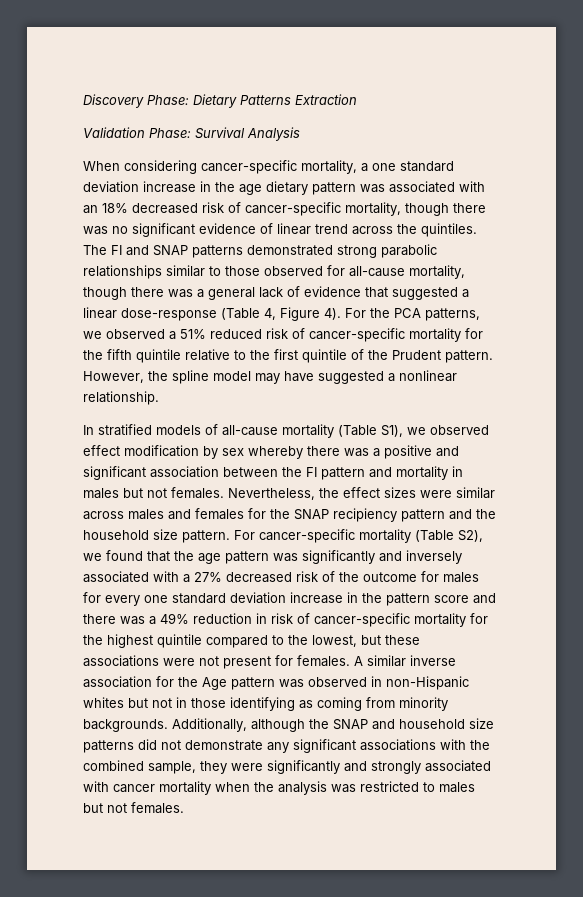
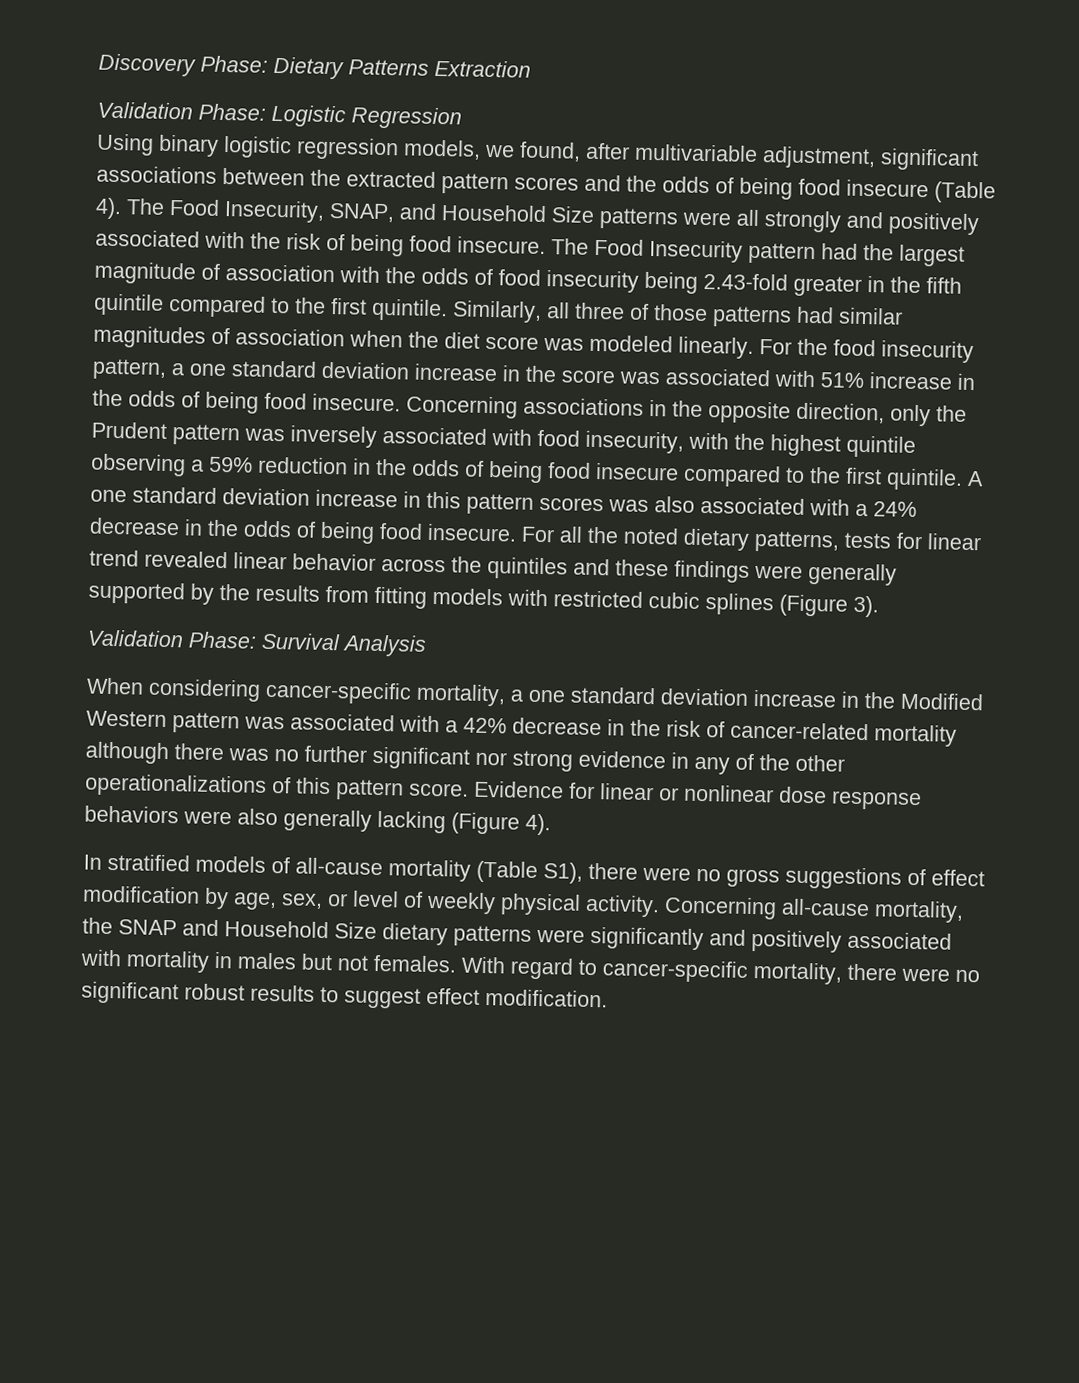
+ Validation Phase: Logistic Regression
+ Using binary logistic regression models, we found, after multivariable adjustment, significant associations between the extracted pattern scores and the odds of being food insecure (Table 4). The Food Insecurity, SNAP, and Household Size patterns were all strongly and positively associated with the risk of being food insecure. The Food Insecurity pattern had the largest magnitude of association with the odds of food insecurity being 2.43-fold greater in the fifth quintile compared to the first quintile. Similarly, all three of those patterns had similar magnitudes of association when the diet score was modeled linearly. For the food insecurity pattern, a one standard deviation increase in the score was associated with 51% increase in the odds of being food insecure. Concerning associations in the opposite direction, only the Prudent pattern was inversely associated with food insecurity, with the highest quintile observing a 59% reduction in the odds of being food insecure compared to the first quintile. A one standard deviation increase in this pattern scores was also associated with a 24% decrease in the odds of being food insecure. For all the noted dietary patterns, tests for linear trend revealed linear behavior across the quintiles and these findings were generally supported by the results from fitting models with restricted cubic splines (Figure 3).
- When considering cancer-specific mortality, a one standard deviation increase in the age dietary pattern was associated with an 18% decreased risk of cancer-specific mortality, though there was no significant evidence of linear trend across the quintiles. The FI and SNAP patterns demonstrated strong parabolic relationships similar to those observed for all-cause mortality, though there was a general lack of evidence that suggested a linear dose-response (Table 4, Figure 4). For the PCA patterns, we observed a 51% reduced risk of cancer-specific mortality for the fifth quintile relative to the first quintile of the Prudent pattern. However, the spline model may have suggested a nonlinear relationship.
+ When considering cancer-specific mortality, a one standard deviation increase in the Modified Western pattern was associated with a 42% decrease in the risk of cancer-related mortality although there was no further significant nor strong evidence in any of the other operationalizations of this pattern score. Evidence for linear or nonlinear dose response behaviors were also generally lacking (Figure 4).
- In stratified models of all-cause mortality (Table S1), we observed effect modification by sex whereby there was a positive and significant association between the FI pattern and mortality in males but not females.
+ In stratified models of all-cause mortality (Table S1), there were no gross suggestions of effect modification by age, sex, or level of weekly physical activity. Concerning all-cause mortality, the SNAP and Household Size dietary patterns were significantly and positively associated with mortality in males but not females.
- Nevertheless, the effect sizes were similar across males and females for the SNAP recipiency pattern and the household size pattern. For cancer-specific mortality (Table S2), we found that the age pattern was significantly and inversely associated with a 27% decreased risk of the outcome for males for every one standard deviation increase in the pattern score and there was a 49% reduction in risk of cancer-specific mortality for the highest quintile compared to the lowest, but these associations were not present for females. A similar inverse association for the Age pattern was observed in non-Hispanic whites but not in those identifying as coming from minority backgrounds. Additionally, although the SNAP and household size patterns did not demonstrate any significant associations with the combined sample, they were significantly and strongly associated with cancer mortality when the analysis was restricted to males but not females.
+ With regard to cancer-specific mortality, there were no significant robust results to suggest effect modification.

